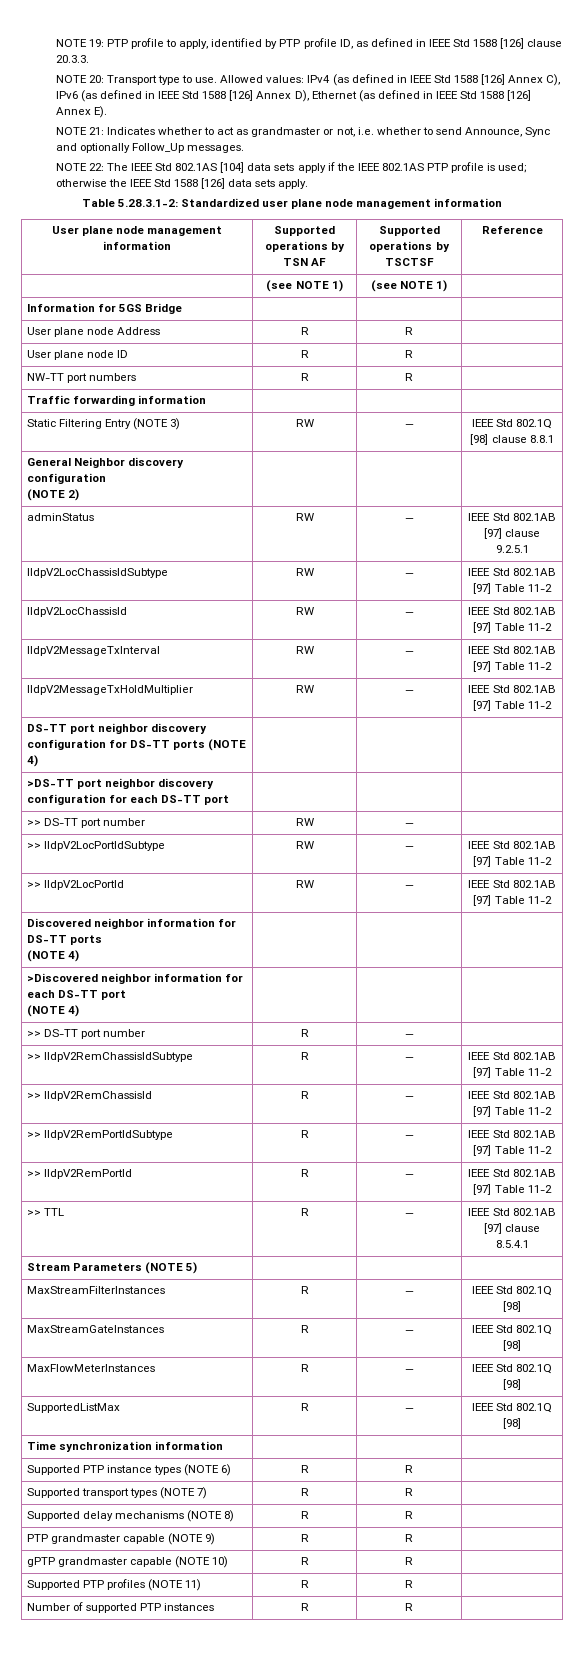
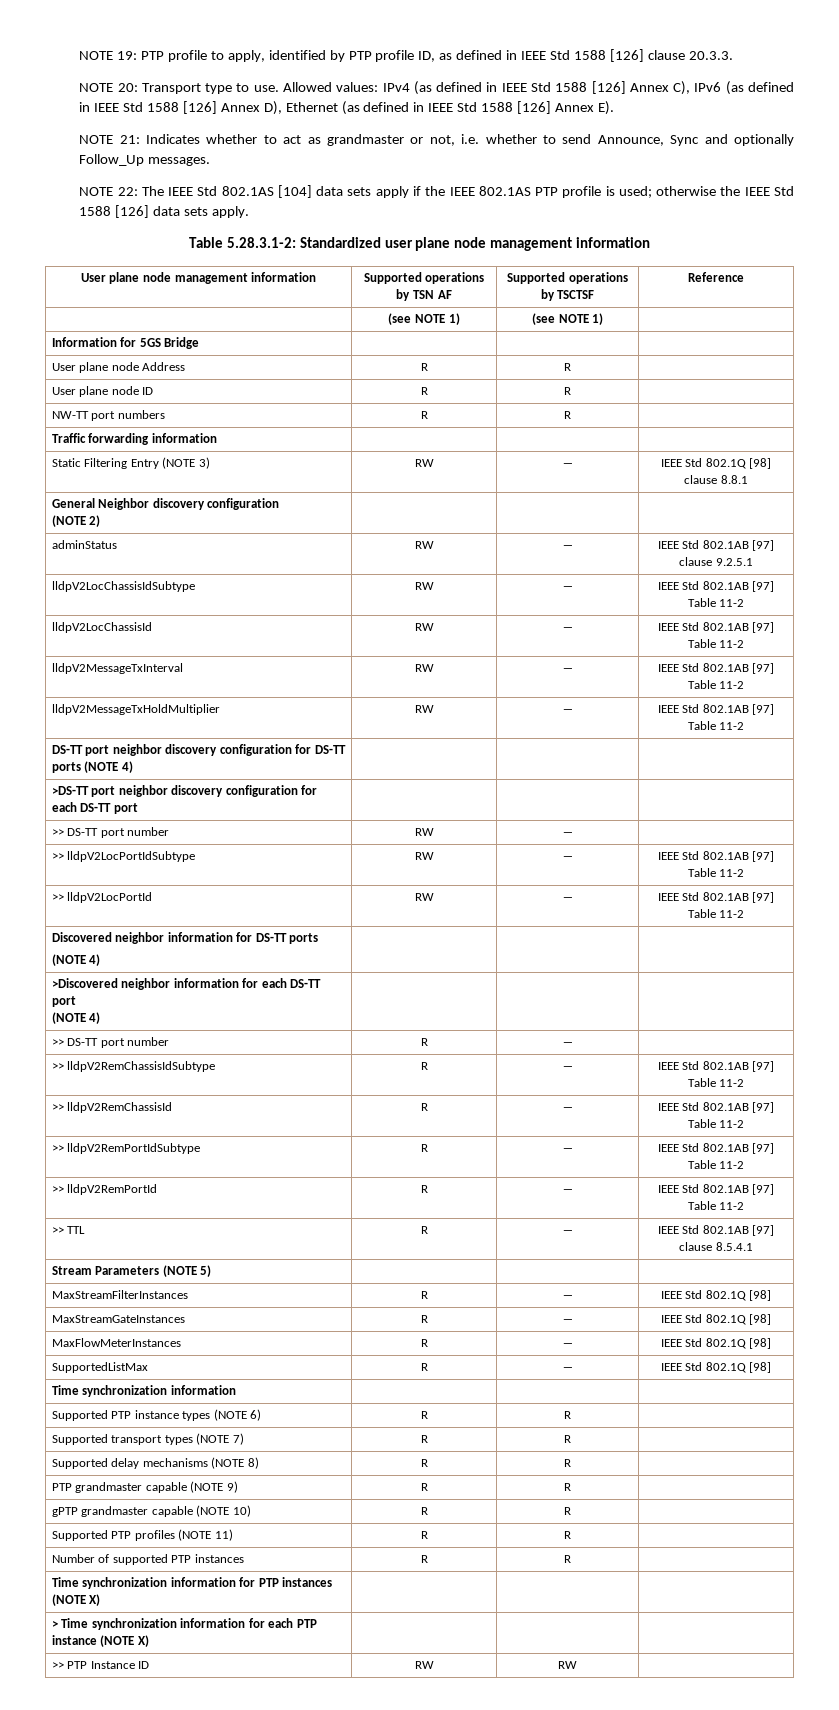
+ Time synchronization information for PTP instances (NOTE X) | | |
+ > Time synchronization information for each PTP instance (NOTE X) | | |
+ >> PTP Instance ID | RW | RW |

